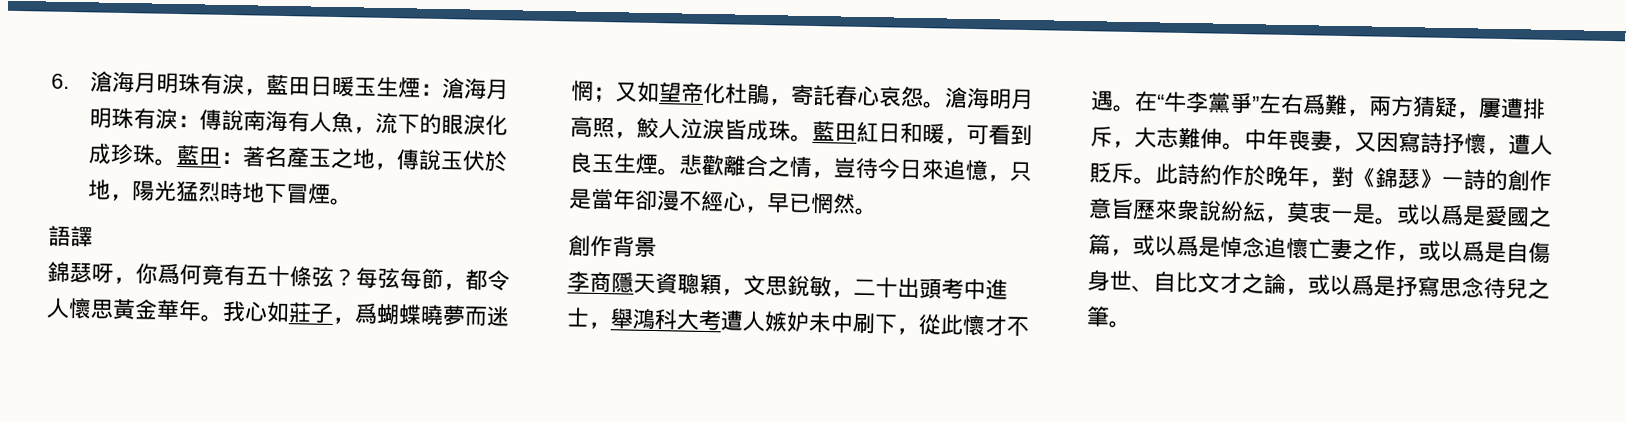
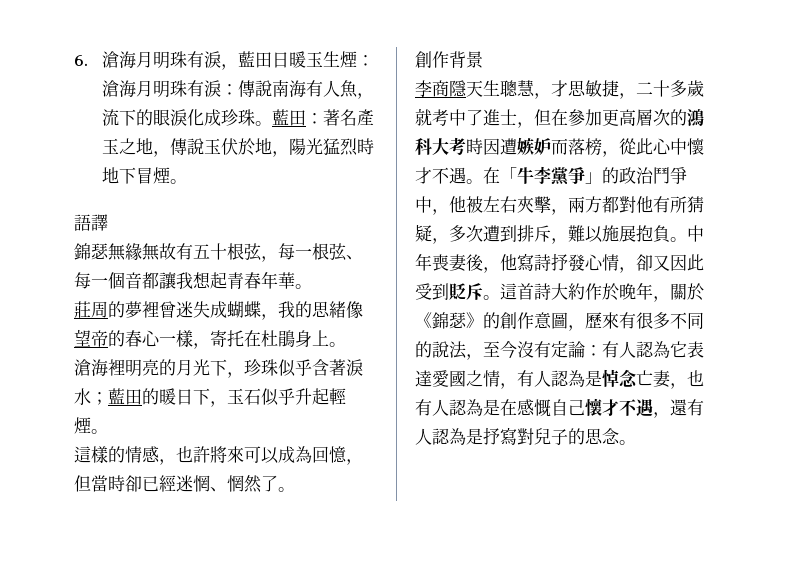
- 錦瑟呀，你爲何竟有五十條弦？每弦每節，都令人懷思黃金華年。我心如莊子，爲蝴蝶曉夢而迷惘；又如望帝化杜鵑，寄託春心哀怨。滄海明月高照，鮫人泣淚皆成珠。藍田紅日和暖，可看到良玉生煙。悲歡離合之情，豈待今日來追憶，只是當年卻漫不經心，早已惘然。
+ 錦瑟無緣無故有五十根弦，每一根弦、每一個音都讓我想起青春年華。
+ 莊周的夢裡曾迷失成蝴蝶，我的思緒像望帝的春心一樣，寄托在杜鵑身上。
+ 滄海裡明亮的月光下，珍珠似乎含著淚水；藍田的暖日下，玉石似乎升起輕煙。
+ 這樣的情感，也許將來可以成為回憶，但當時卻已經迷惘、惘然了。
- 李商隱天資聰穎，文思銳敏，二十出頭考中進士，舉鴻科大考遭人嫉妒未中刷下，從此懷才不遇。
+ 李商隱天生聰慧，才思敏捷，二十多歲就考中了進士，但在參加更高層次的鴻科大考時因遭嫉妒而落榜，從此心中懷才不遇。
- 在“牛李黨爭”左右爲難，兩方猜疑，屢遭排斥，大志難伸。中年喪妻，又因寫詩抒懷，遭人貶斥。此詩約作於晚年，對《錦瑟》一詩的創作意旨歷來衆說紛紜，莫衷一是。或以爲是愛國之篇，或以爲是悼念追懷亡妻之作，或以爲是自傷身世、自比文才之論，或以爲是抒寫思念待兒之筆。
+ 在「牛李黨爭」的政治鬥爭中，他被左右夾擊，兩方都對他有所猜疑，多次遭到排斥，難以施展抱負。中年喪妻後，他寫詩抒發心情，卻又因此受到貶斥。這首詩大約作於晚年，關於《錦瑟》的創作意圖，歷來有很多不同的說法，至今沒有定論：有人認為它表達愛國之情，有人認為是悼念亡妻，也有人認為是在感慨自己懷才不遇，還有人認為是抒寫對兒子的思念。

